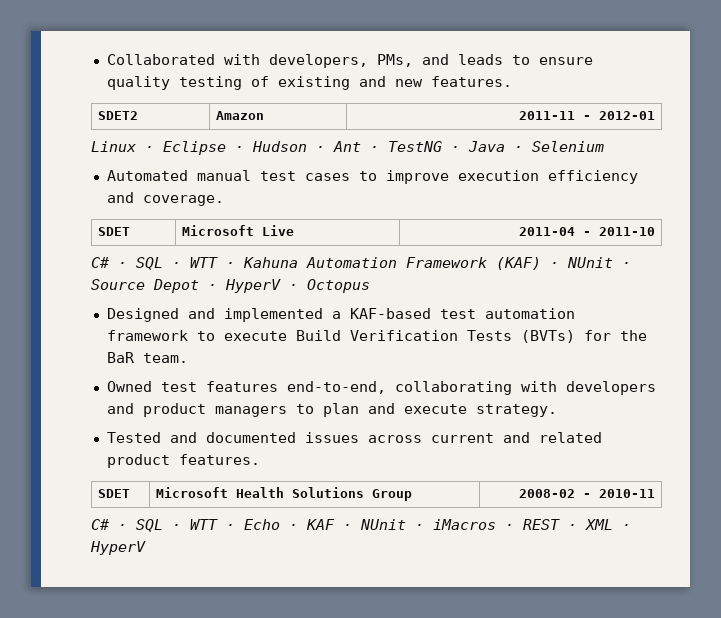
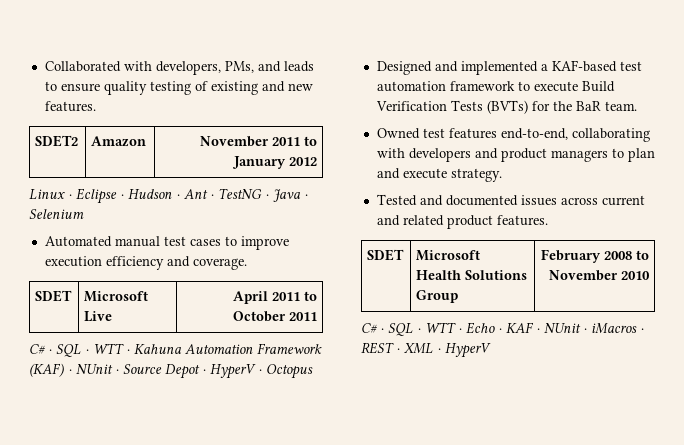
- SDET2 | Amazon | 2011-11 - 2012-01
+ SDET2 | Amazon | November 2011 to January 2012
- SDET | Microsoft Live | 2011-04 - 2011-10
+ SDET | Microsoft Live | April 2011 to October 2011
- SDET | Microsoft Health Solutions Group | 2008-02 - 2010-11
+ SDET | Microsoft Health Solutions Group | February 2008 to November 2010

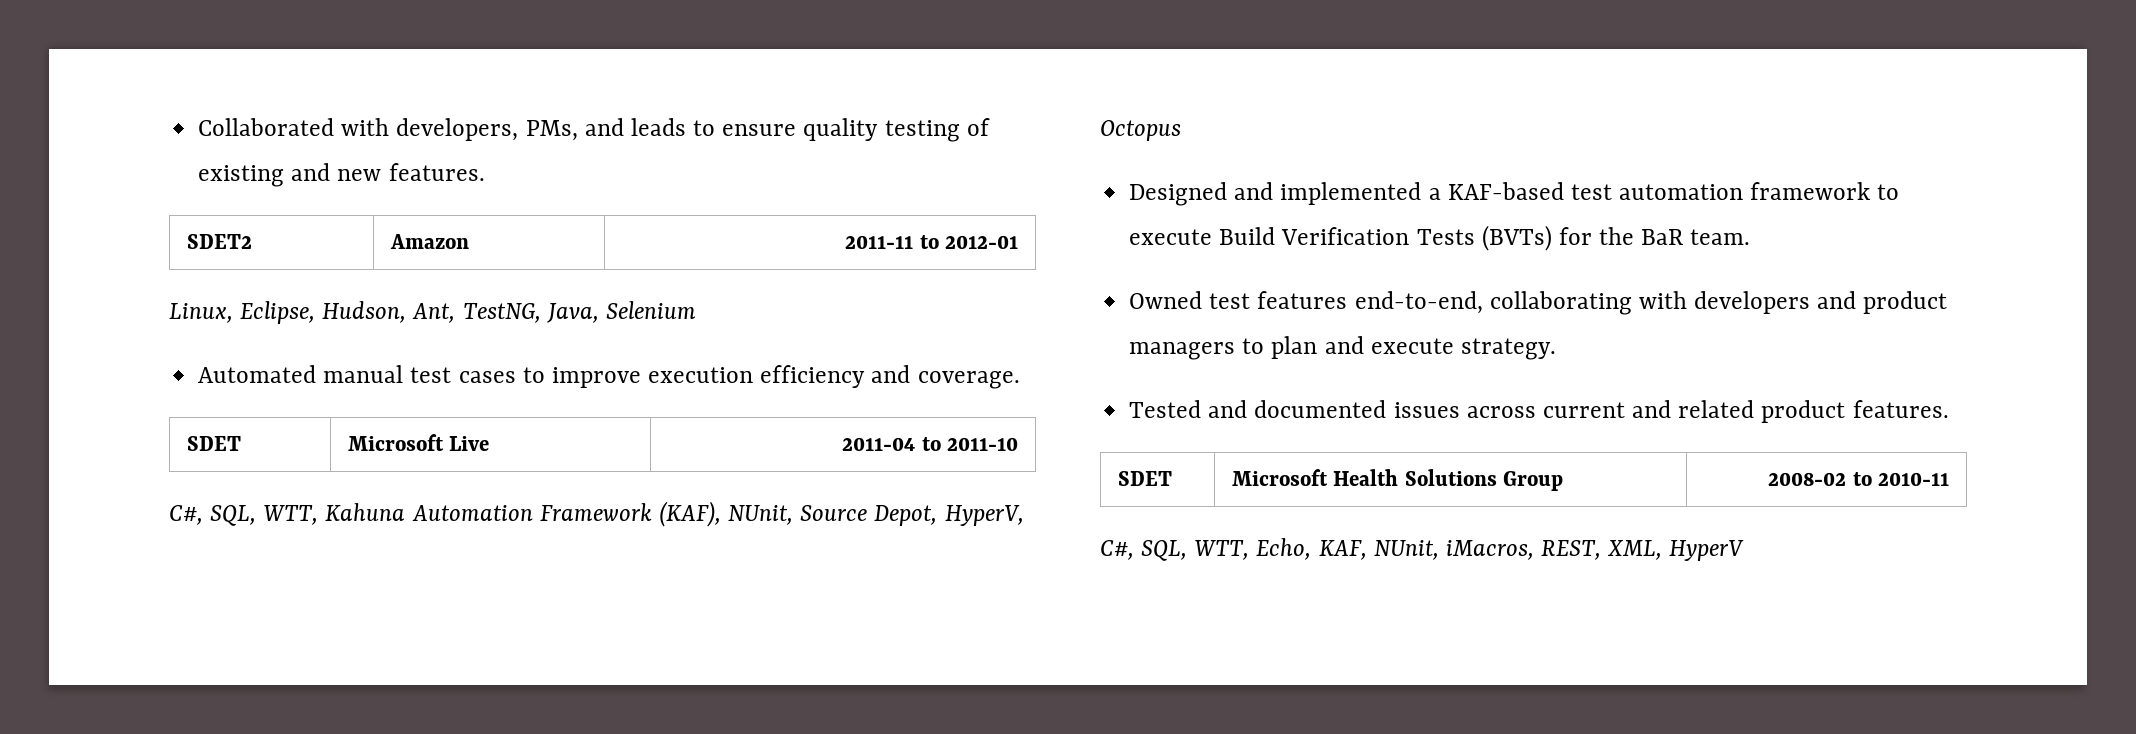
- SDET2 | Amazon | November 2011 to January 2012
- Linux · Eclipse · Hudson · Ant · TestNG · Java · Selenium
+ SDET2 | Amazon | 2011-11 to 2012-01
+ Linux, Eclipse, Hudson, Ant, TestNG, Java, Selenium
- SDET | Microsoft Live | April 2011 to October 2011
- C# · SQL · WTT · Kahuna Automation Framework (KAF) · NUnit · Source Depot · HyperV · Octopus
+ SDET | Microsoft Live | 2011-04 to 2011-10
+ C#, SQL, WTT, Kahuna Automation Framework (KAF), NUnit, Source Depot, HyperV, Octopus
- SDET | Microsoft Health Solutions Group | February 2008 to November 2010
- C# · SQL · WTT · Echo · KAF · NUnit · iMacros · REST · XML · HyperV
+ SDET | Microsoft Health Solutions Group | 2008-02 to 2010-11
+ C#, SQL, WTT, Echo, KAF, NUnit, iMacros, REST, XML, HyperV

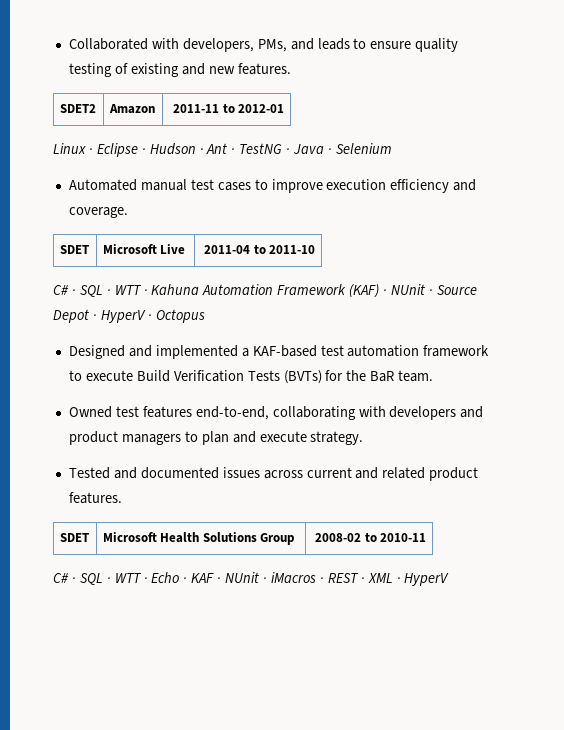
- Linux, Eclipse, Hudson, Ant, TestNG, Java, Selenium
+ Linux · Eclipse · Hudson · Ant · TestNG · Java · Selenium
- C#, SQL, WTT, Kahuna Automation Framework (KAF), NUnit, Source Depot, HyperV, Octopus
+ C# · SQL · WTT · Kahuna Automation Framework (KAF) · NUnit · Source Depot · HyperV · Octopus
- C#, SQL, WTT, Echo, KAF, NUnit, iMacros, REST, XML, HyperV
+ C# · SQL · WTT · Echo · KAF · NUnit · iMacros · REST · XML · HyperV

